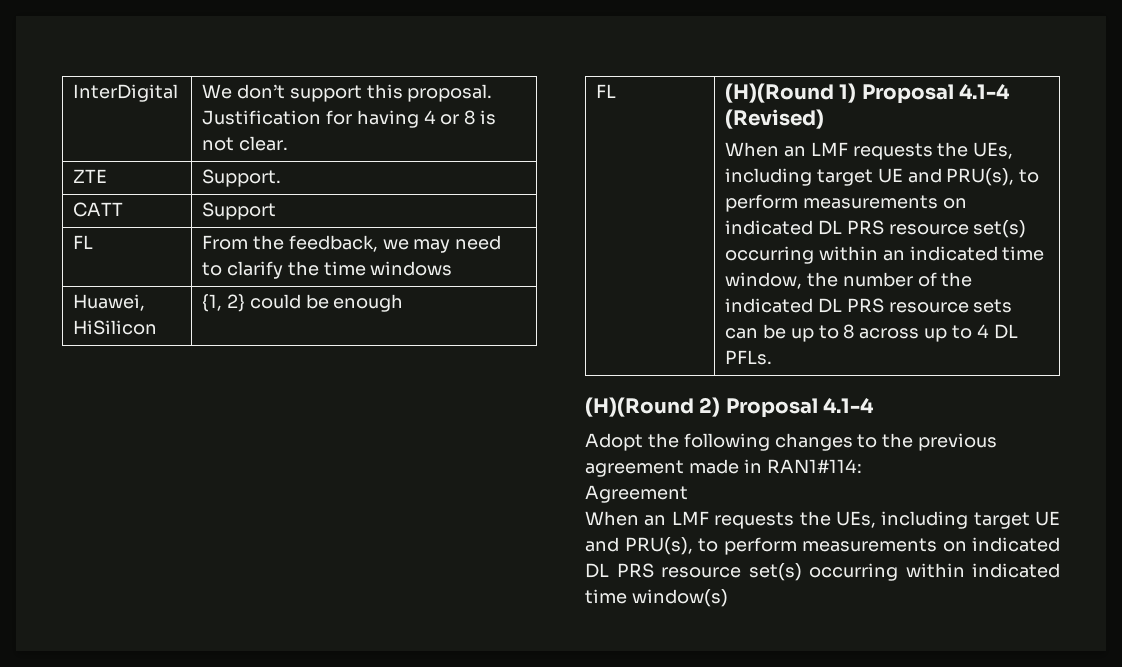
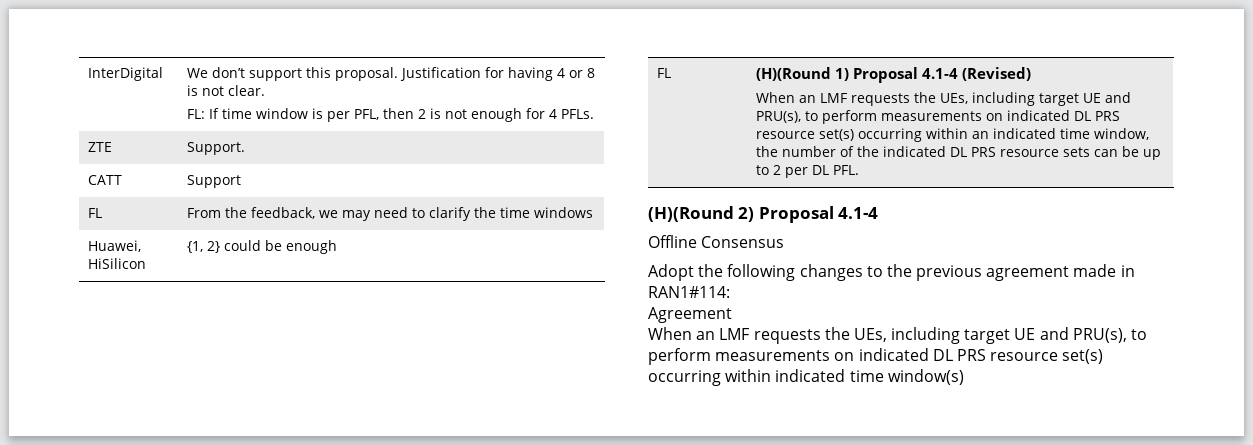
  InterDigital | We don’t support this proposal. Justification for having 4 or 8 is not clear.
+ FL: If time window is per PFL, then 2 is not enough for 4 PFLs.
- When an LMF requests the UEs, including target UE and PRU(s), to perform measurements on indicated DL PRS resource set(s) occurring within an indicated time window, the number of the indicated DL PRS resource sets can be up to 8 across up to 4 DL PFLs.
+ When an LMF requests the UEs, including target UE and PRU(s), to perform measurements on indicated DL PRS resource set(s) occurring within an indicated time window, the number of the indicated DL PRS resource sets can be up to 2 per DL PFL.
+ Offline Consensus

